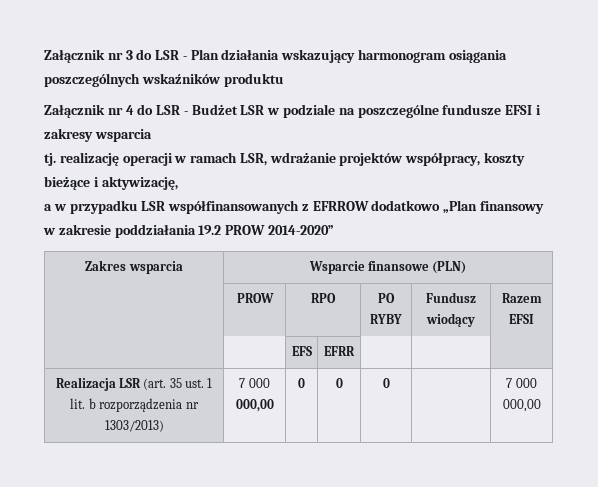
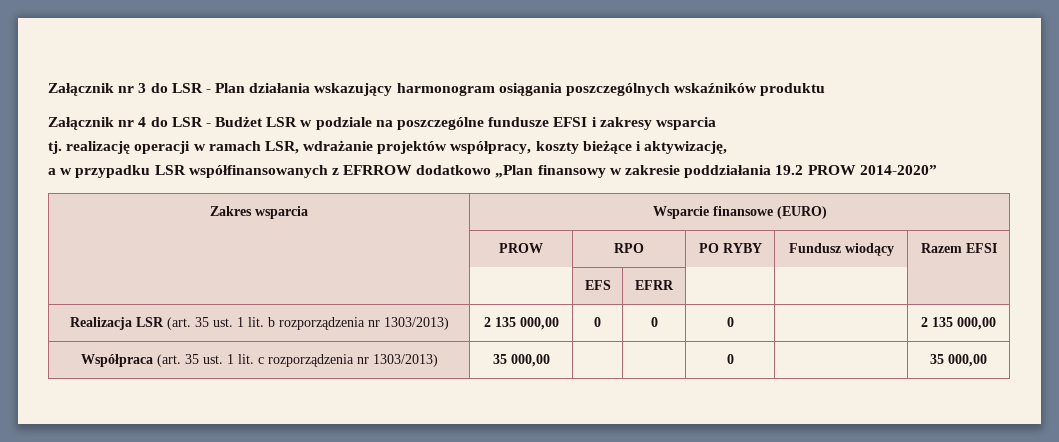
- Zakres wsparcia | Wsparcie finansowe (PLN)
+ Zakres wsparcia | Wsparcie finansowe (EURO)
- Realizacja LSR (art. 35 ust. 1 lit. b rozporządzenia nr 1303/2013) | 7 000 000,00 | 0 | 0 | 0 | | 7 000 000,00
+ Realizacja LSR (art. 35 ust. 1 lit. b rozporządzenia nr 1303/2013) | 2 135 000,00 | 0 | 0 | 0 | | 2 135 000,00
+ Współpraca (art. 35 ust. 1 lit. c rozporządzenia nr 1303/2013) | 35 000,00 | | | 0 | | 35 000,00

